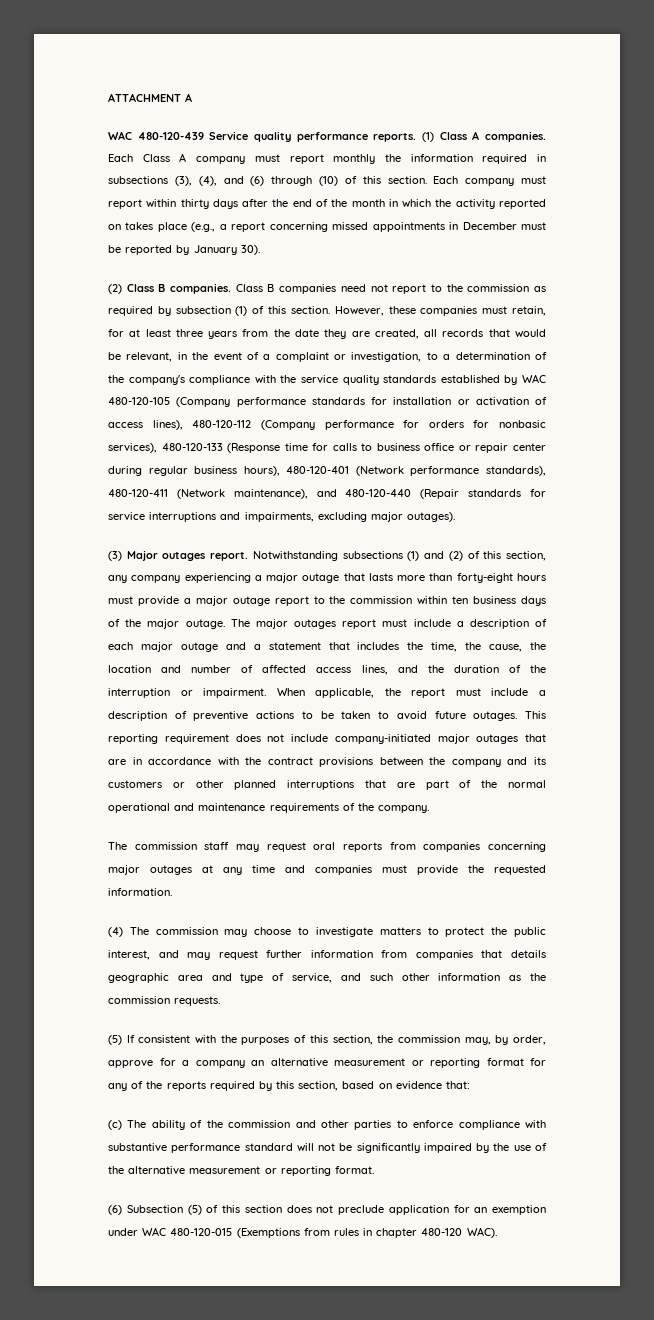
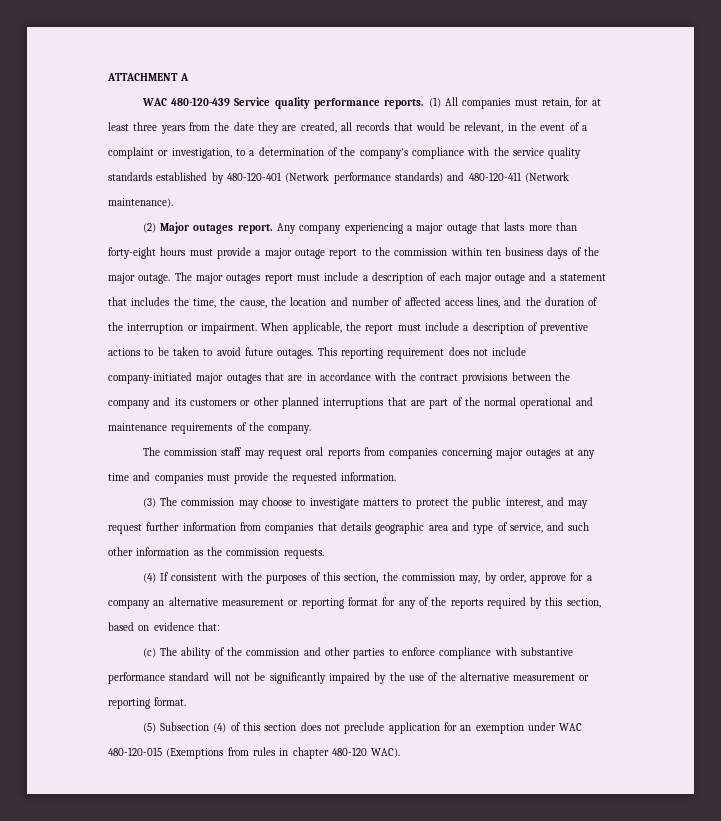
- (1) Class A companies. Each Class A company must report monthly the information required in subsections (3), (4), and (6) through (10) of this section. Each company must report within thirty days after the end of the month in which the activity reported on takes place (e.g., a report concerning missed appointments in December must be reported by January 30).
- (2) Class B companies. Class B companies need not report to the commission as required by subsection (1) of this section. However, these companies must retain, for at least three years from the date they are created, all records that would be relevant, in the event of a complaint or investigation, to a determination of the company's compliance with the service quality standards established by WAC 480-120-105 (Company performance standards for installation or activation of access lines), 480-120-112 (Company performance for orders for nonbasic services), 480-120-133 (Response time for calls to business office or repair center during regular business hours), 480-120-401 (Network performance standards), 480-120-411 (Network maintenance), and 480-120-440 (Repair standards for service interruptions and impairments, excluding major outages).
- (3) Major outages report. Notwithstanding subsections (1) and (2) of this section, any company experiencing a major outage that lasts more than forty-eight hours must provide a major outage report to the commission within ten business days of the major outage.
+ (1) All companies must retain, for at least three years from the date they are created, all records that would be relevant, in the event of a complaint or investigation, to a determination of the company's compliance with the service quality standards established by 480-120-401 (Network performance standards) and 480-120-411 (Network maintenance).
+ (2) Major outages report. Any company experiencing a major outage that lasts more than forty-eight hours must provide a major outage report to the commission within ten business days of the major outage.
- (4) The commission may choose to investigate matters to protect the public interest, and may request further information from companies that details geographic area and type of service, and such other information as the commission requests.
+ (3) The commission may choose to investigate matters to protect the public interest, and may request further information from companies that details geographic area and type of service, and such other information as the commission requests.
- (5) If consistent with the purposes of this section, the commission may, by order, approve for a company an alternative measurement or reporting format for any of the reports required by this section, based on evidence that:
+ (4) If consistent with the purposes of this section, the commission may, by order, approve for a company an alternative measurement or reporting format for any of the reports required by this section, based on evidence that:
- (6) Subsection (5) of this section does not preclude application for an exemption under WAC 480-120-015 (Exemptions from rules in chapter 480-120 WAC).
+ (5) Subsection (4) of this section does not preclude application for an exemption under WAC 480-120-015 (Exemptions from rules in chapter 480-120 WAC).

